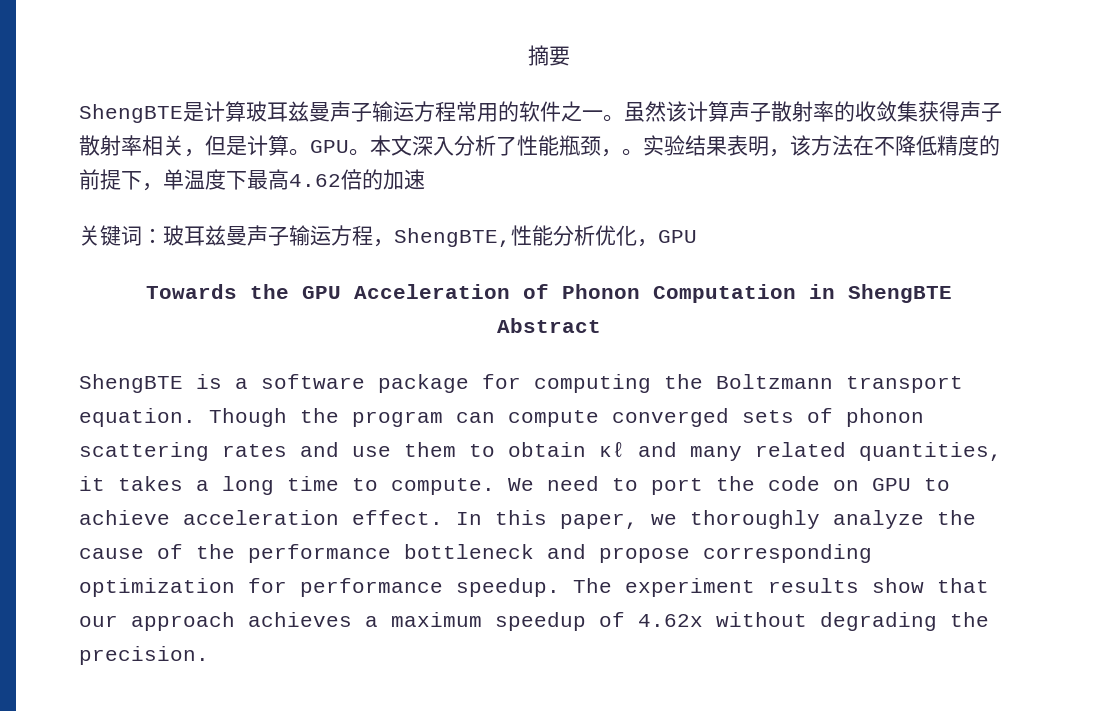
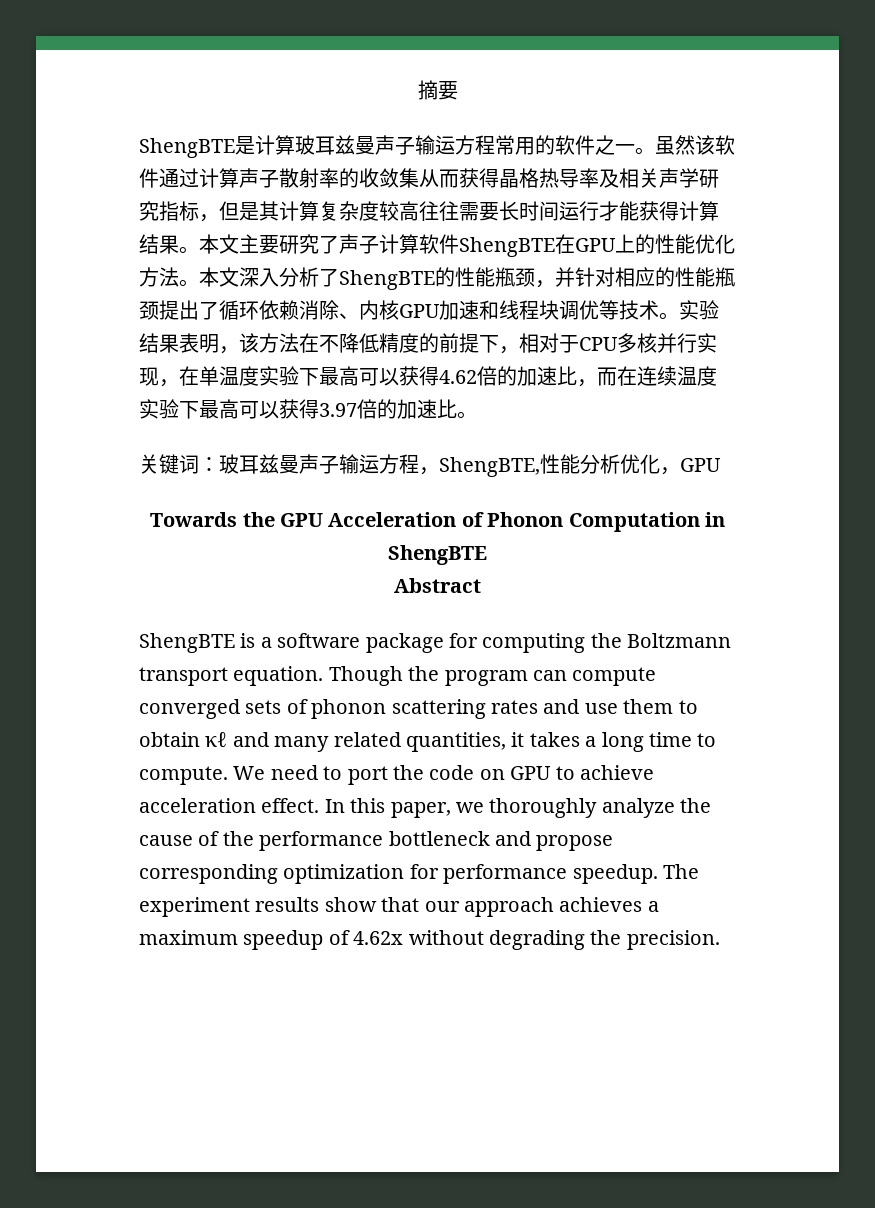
- 虽然该计算声子散射率的收敛集获得声子散射率相关，但是计算。GPU。
+ 虽然该软件通过计算声子散射率的收敛集从而获得晶格热导率及相关声学研究指标，但是其计算复杂度较高往往需要长时间运行才能获得计算结果。本文主要研究了声子计算软件ShengBTE在GPU上的性能优化方法。
- 本文深入分析了性能瓶颈，。
+ 本文深入分析了ShengBTE的性能瓶颈，并针对相应的性能瓶颈提出了循环依赖消除、内核GPU加速和线程块调优等技术。
- 实验结果表明，该方法在不降低精度的前提下，单温度下最高4.62倍的加速
+ 实验结果表明，该方法在不降低精度的前提下，相对于CPU多核并行实现，在单温度实验下最高可以获得4.62倍的加速比，而在连续温度实验下最高可以获得3.97倍的加速比。

